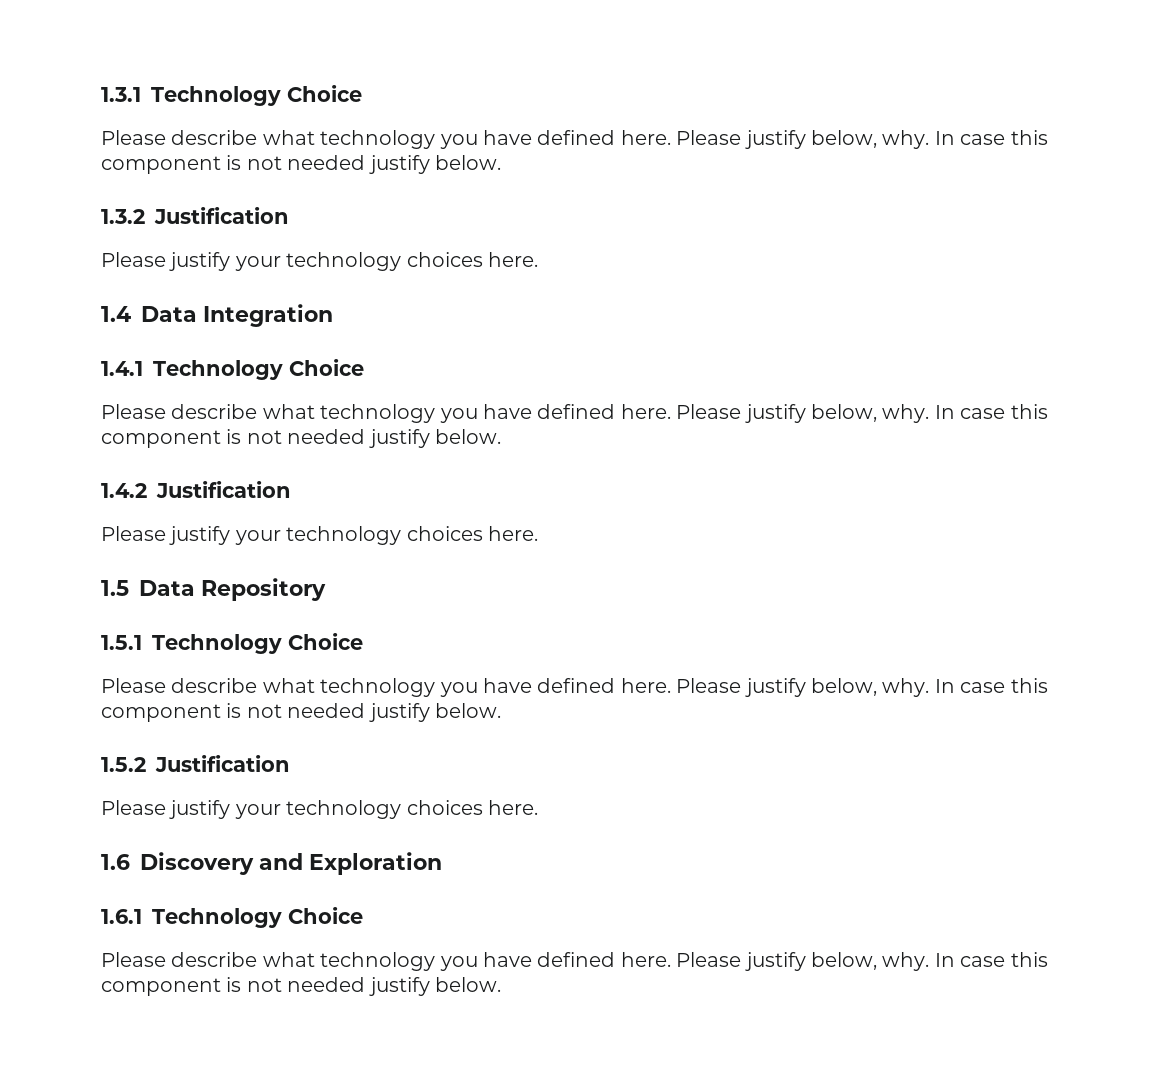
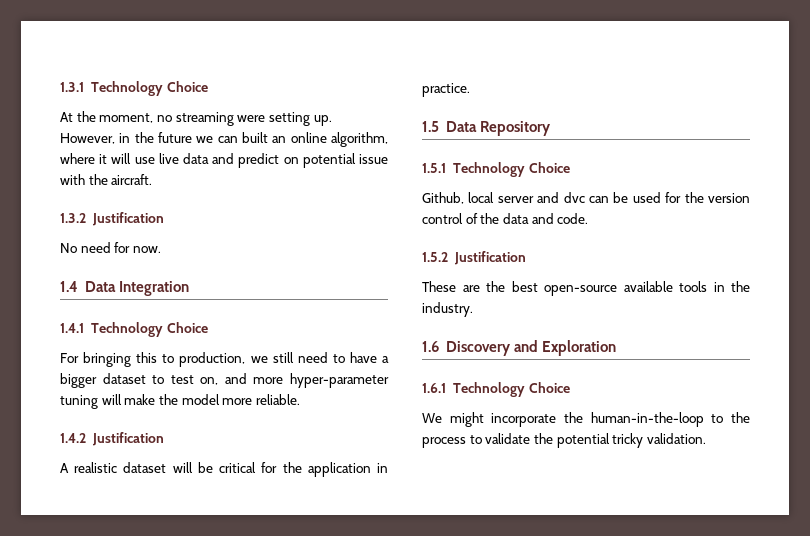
  1.3.1 Technology Choice
- Please describe what technology you have defined here. Please justify below, why. In case this component is not needed justify below.
+ At the moment, no streaming were setting up. However, in the future we can built an online algorithm, where it will use live data and predict on potential issue with the aircraft.
  1.3.2 Justification
- Please justify your technology choices here.
+ No need for now.
  1.4.1 Technology Choice
- Please describe what technology you have defined here. Please justify below, why. In case this component is not needed justify below.
+ For bringing this to production, we still need to have a bigger dataset to test on, and more hyper-parameter tuning will make the model more reliable.
  1.4.2 Justification
- Please justify your technology choices here.
+ A realistic dataset will be critical for the application in practice.
  1.5.1 Technology Choice
- Please describe what technology you have defined here. Please justify below, why. In case this component is not needed justify below.
+ Github, local server and dvc can be used for the version control of the data and code.
  1.5.2 Justification
- Please justify your technology choices here.
+ These are the best open-source available tools in the industry.
  1.6.1 Technology Choice
- Please describe what technology you have defined here. Please justify below, why. In case this component is not needed justify below.
+ We might incorporate the human-in-the-loop to the process to validate the potential tricky validation.

